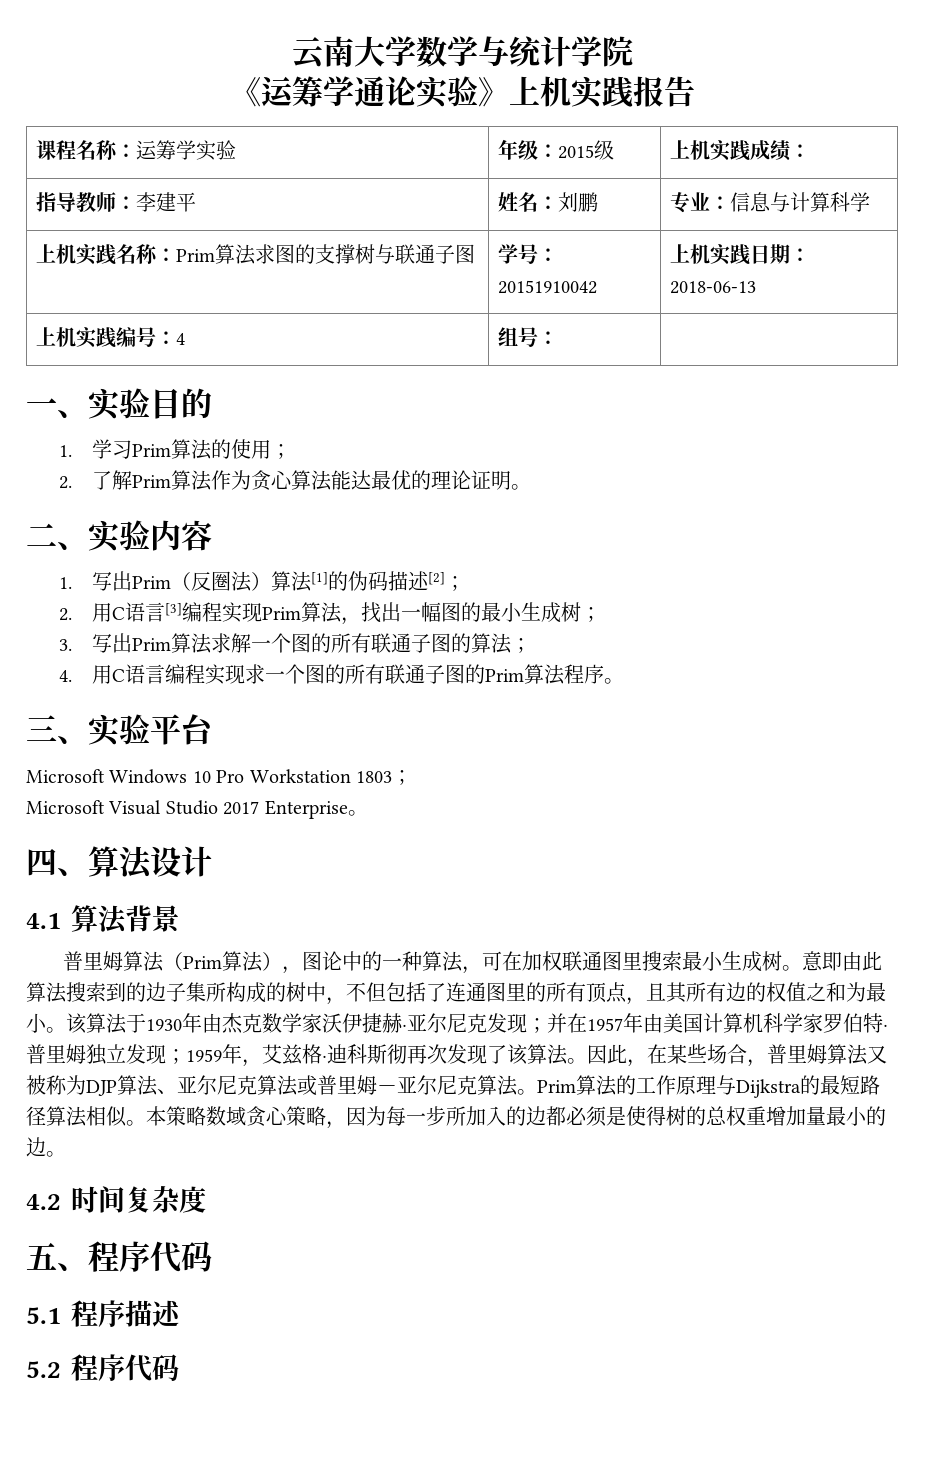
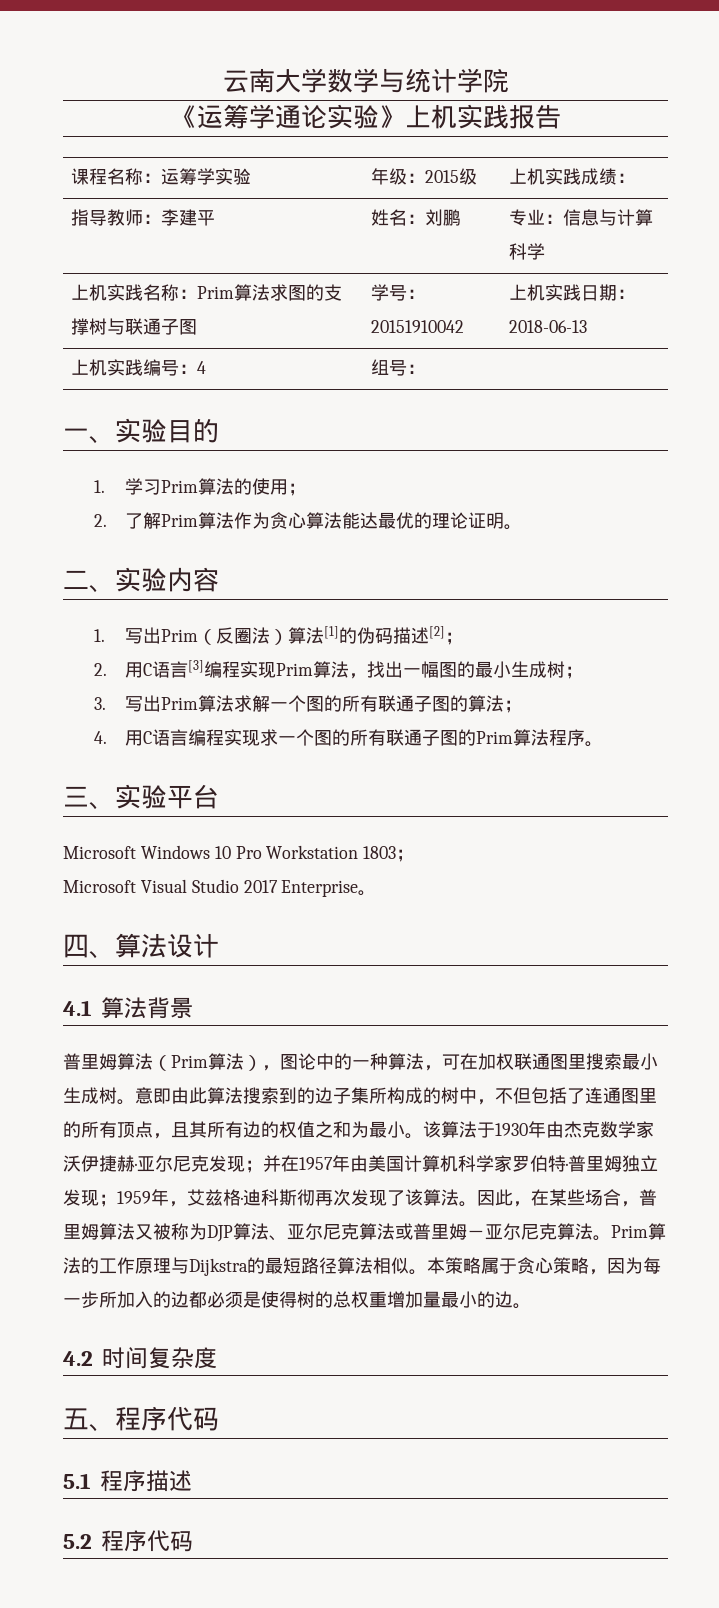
- 本策略数域贪心策略，因为每一步所加入的边都必须是使得树的总权重增加量最小的边。
+ 本策略属于贪心策略，因为每一步所加入的边都必须是使得树的总权重增加量最小的边。

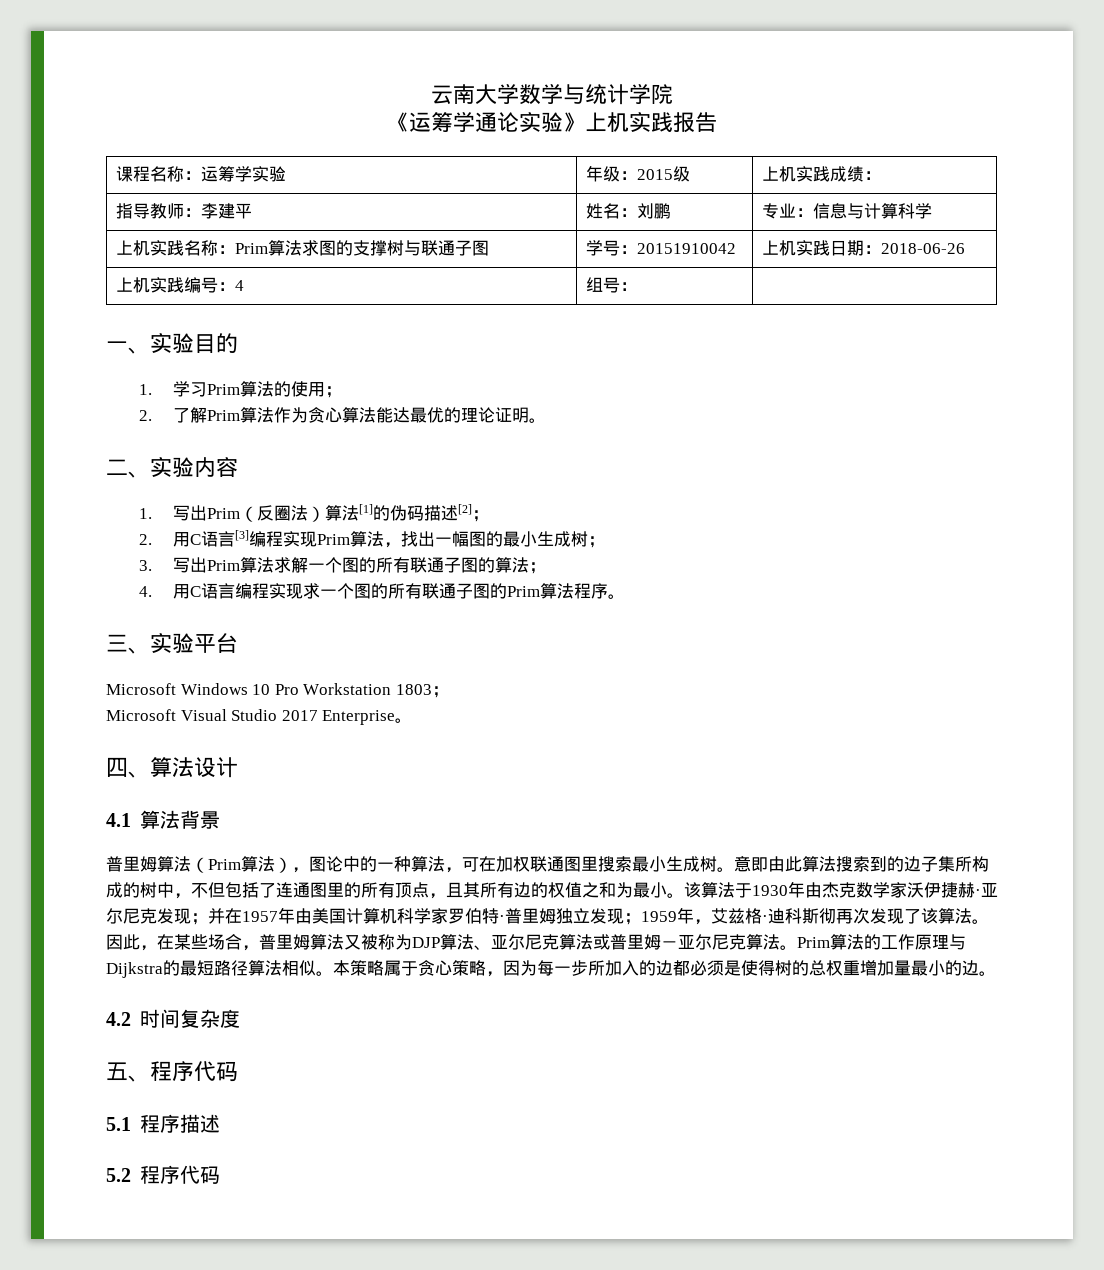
- 上机实践名称：Prim算法求图的支撑树与联通子图 | 学号：20151910042 | 上机实践日期：2018-06-13
+ 上机实践名称：Prim算法求图的支撑树与联通子图 | 学号：20151910042 | 上机实践日期：2018-06-26

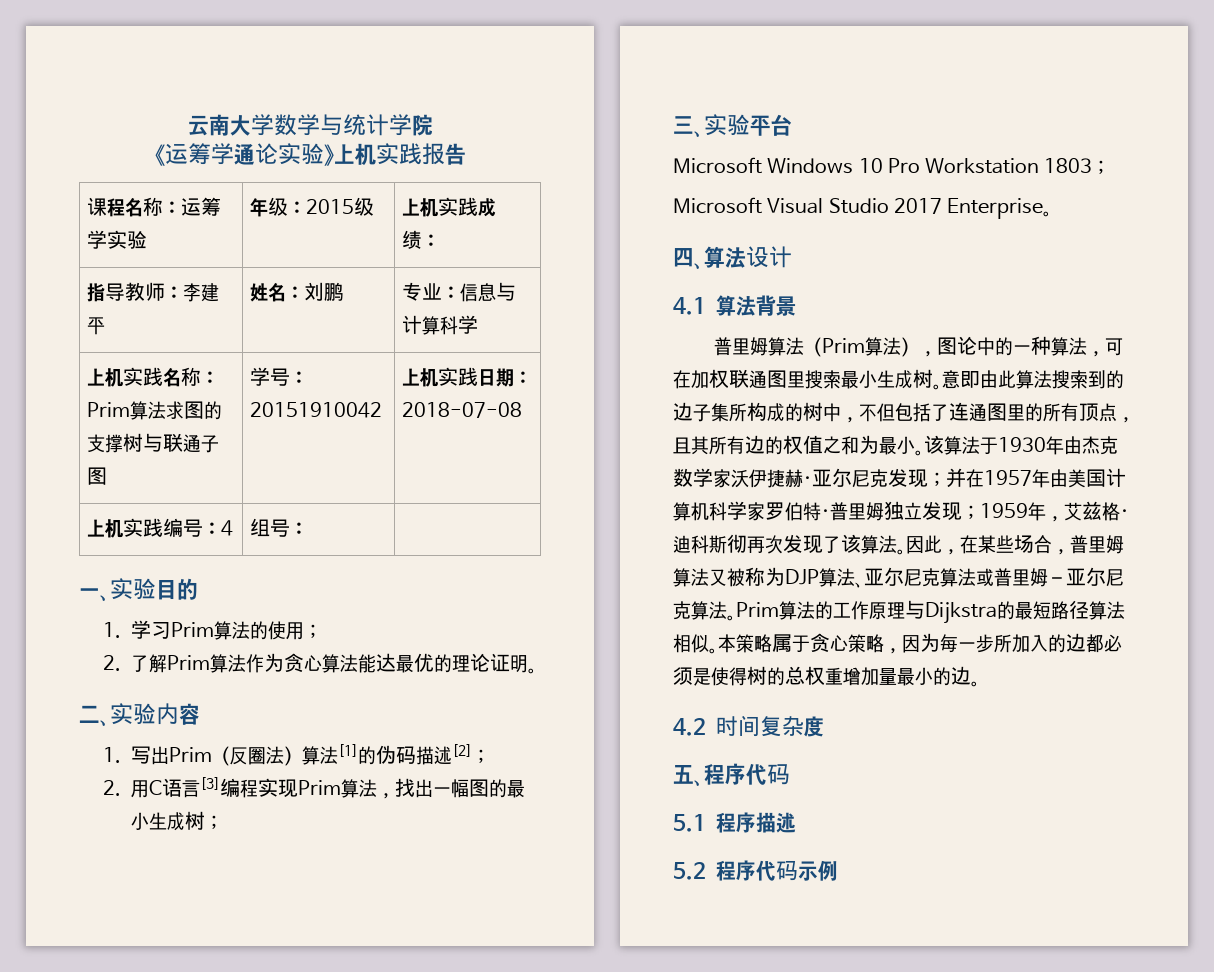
- 上机实践名称：Prim算法求图的支撑树与联通子图 | 学号：20151910042 | 上机实践日期：2018-06-26
+ 上机实践名称：Prim算法求图的支撑树与联通子图 | 学号：20151910042 | 上机实践日期：2018-07-08
- 3.写出Prim算法求解一个图的所有联通子图的算法；
- 4.用C语言编程实现求一个图的所有联通子图的Prim算法程序。
- 5.2程序代码
+ 5.2程序代码示例

